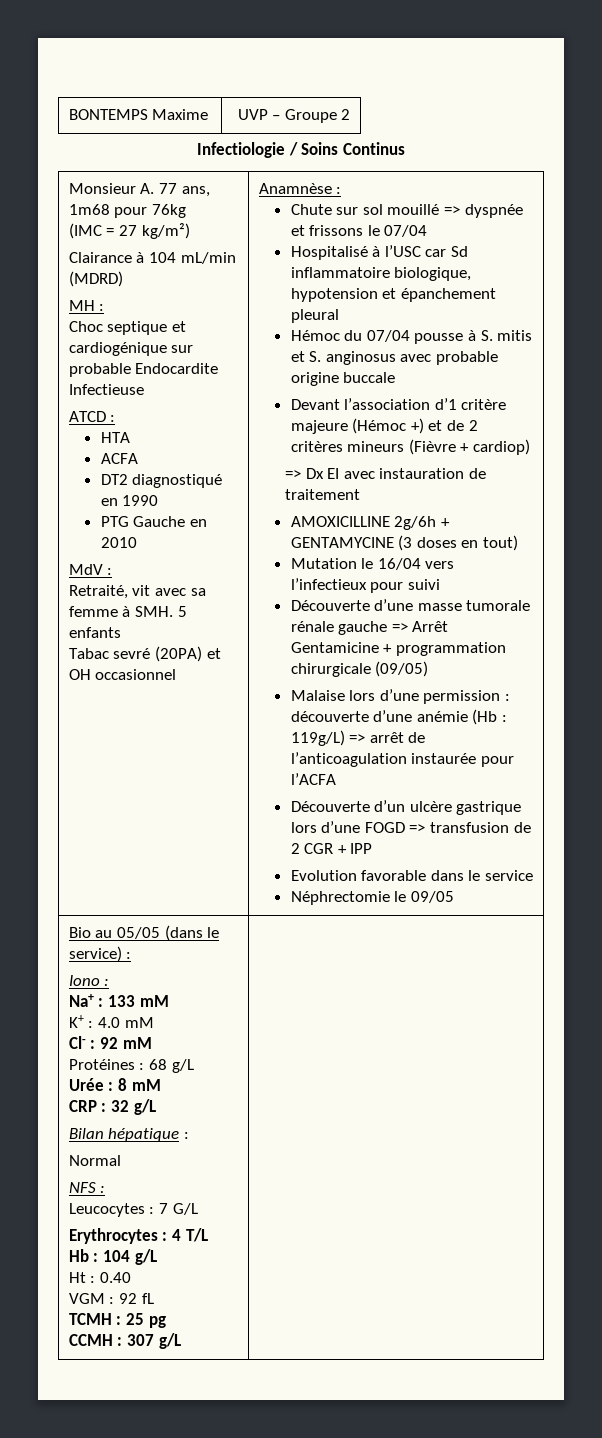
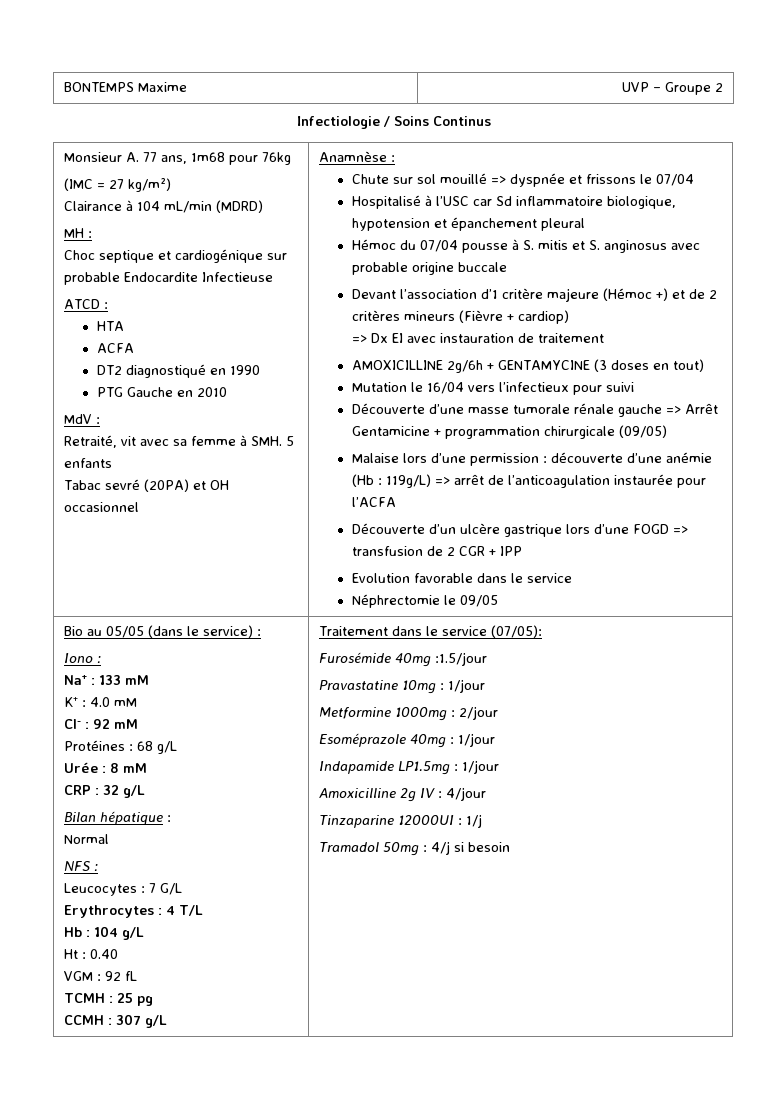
+ Traitement dans le service (07/05):
+ Furosémide 40mg :1.5/jour
+ Pravastatine 10mg : 1/jour
+ Metformine 1000mg : 2/jour
+ Esoméprazole 40mg : 1/jour
+ Indapamide LP1.5mg : 1/jour
+ Amoxicilline 2g IV : 4/jour
+ Tinzaparine 12000UI : 1/j
+ Tramadol 50mg : 4/j si besoin

